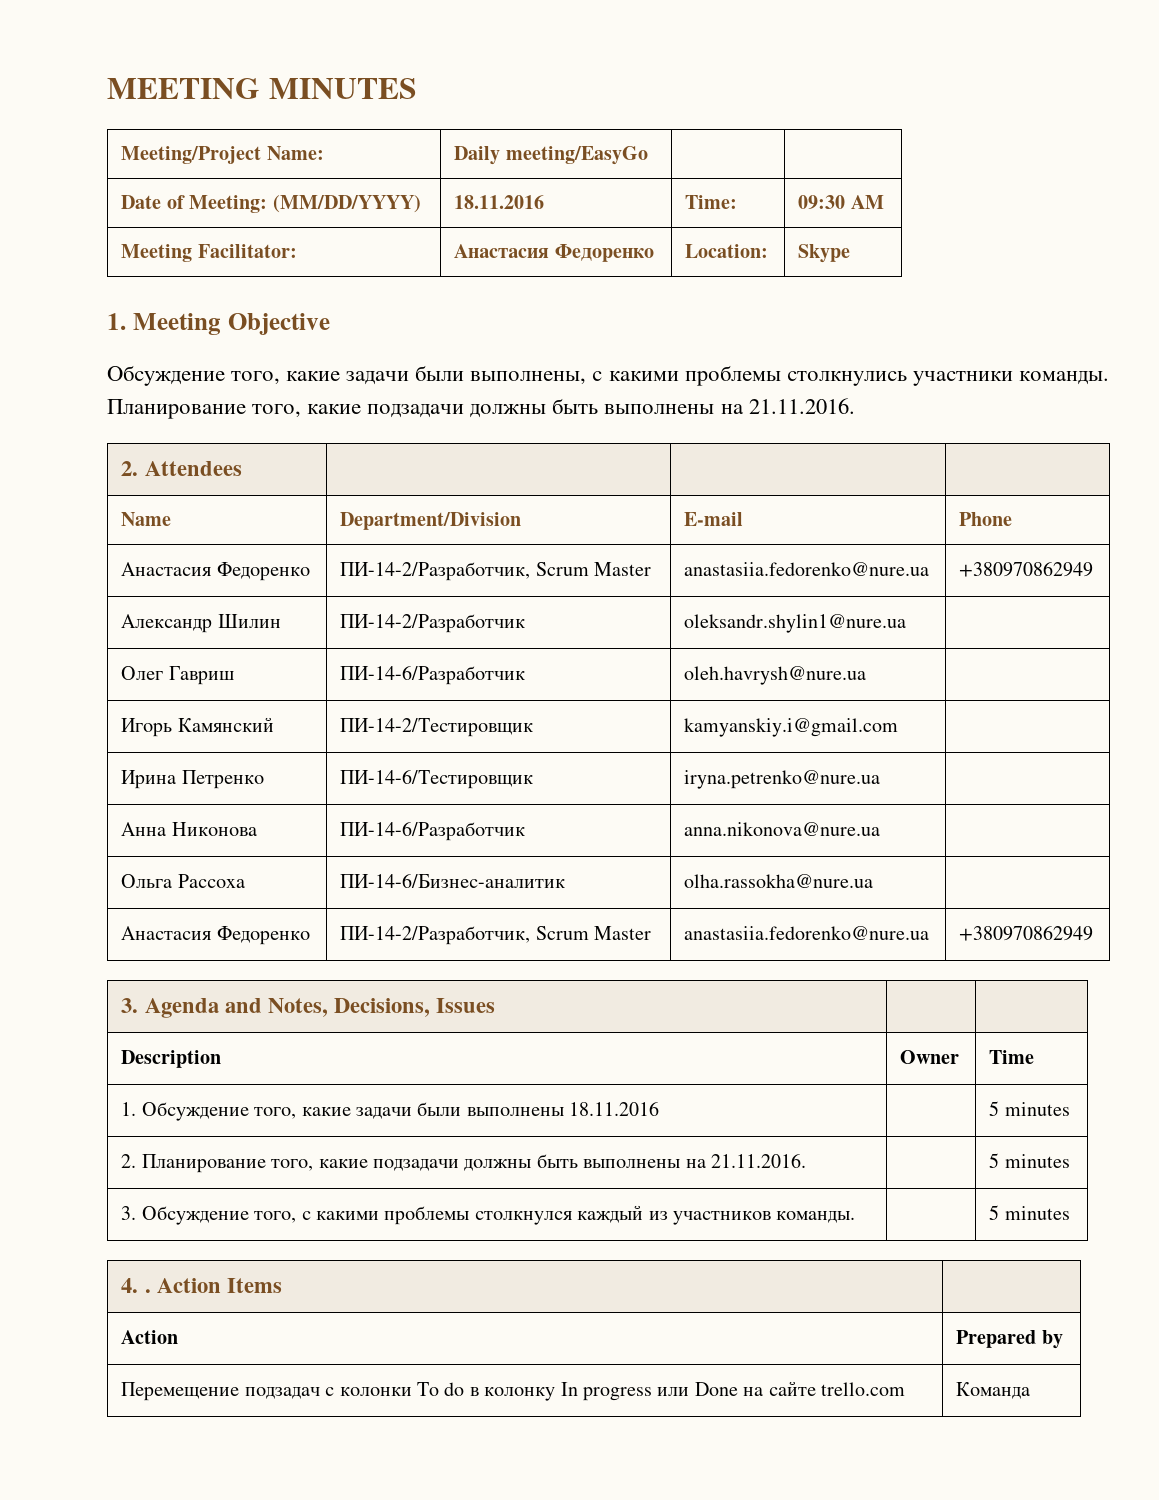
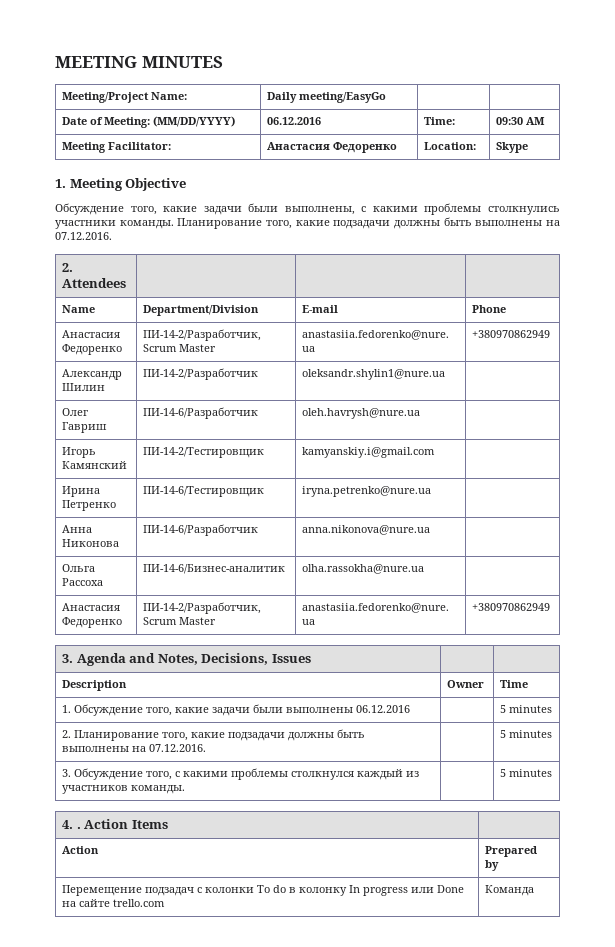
- Date of Meeting: (MM/DD/YYYY) | 18.11.2016 | Time: | 09:30 AM
+ Date of Meeting: (MM/DD/YYYY) | 06.12.2016 | Time: | 09:30 AM
- Обсуждение того, какие задачи были выполнены, с какими проблемы столкнулись участники команды. Планирование того, какие подзадачи должны быть выполнены на 21.11.2016.
+ Обсуждение того, какие задачи были выполнены, с какими проблемы столкнулись участники команды. Планирование того, какие подзадачи должны быть выполнены на 07.12.2016.
- 1. Обсуждение того, какие задачи были выполнены 18.11.2016 | | 5 minutes
+ 1. Обсуждение того, какие задачи были выполнены 06.12.2016 | | 5 minutes
- 2. Планирование того, какие подзадачи должны быть выполнены на 21.11.2016. | | 5 minutes
+ 2. Планирование того, какие подзадачи должны быть выполнены на 07.12.2016. | | 5 minutes

